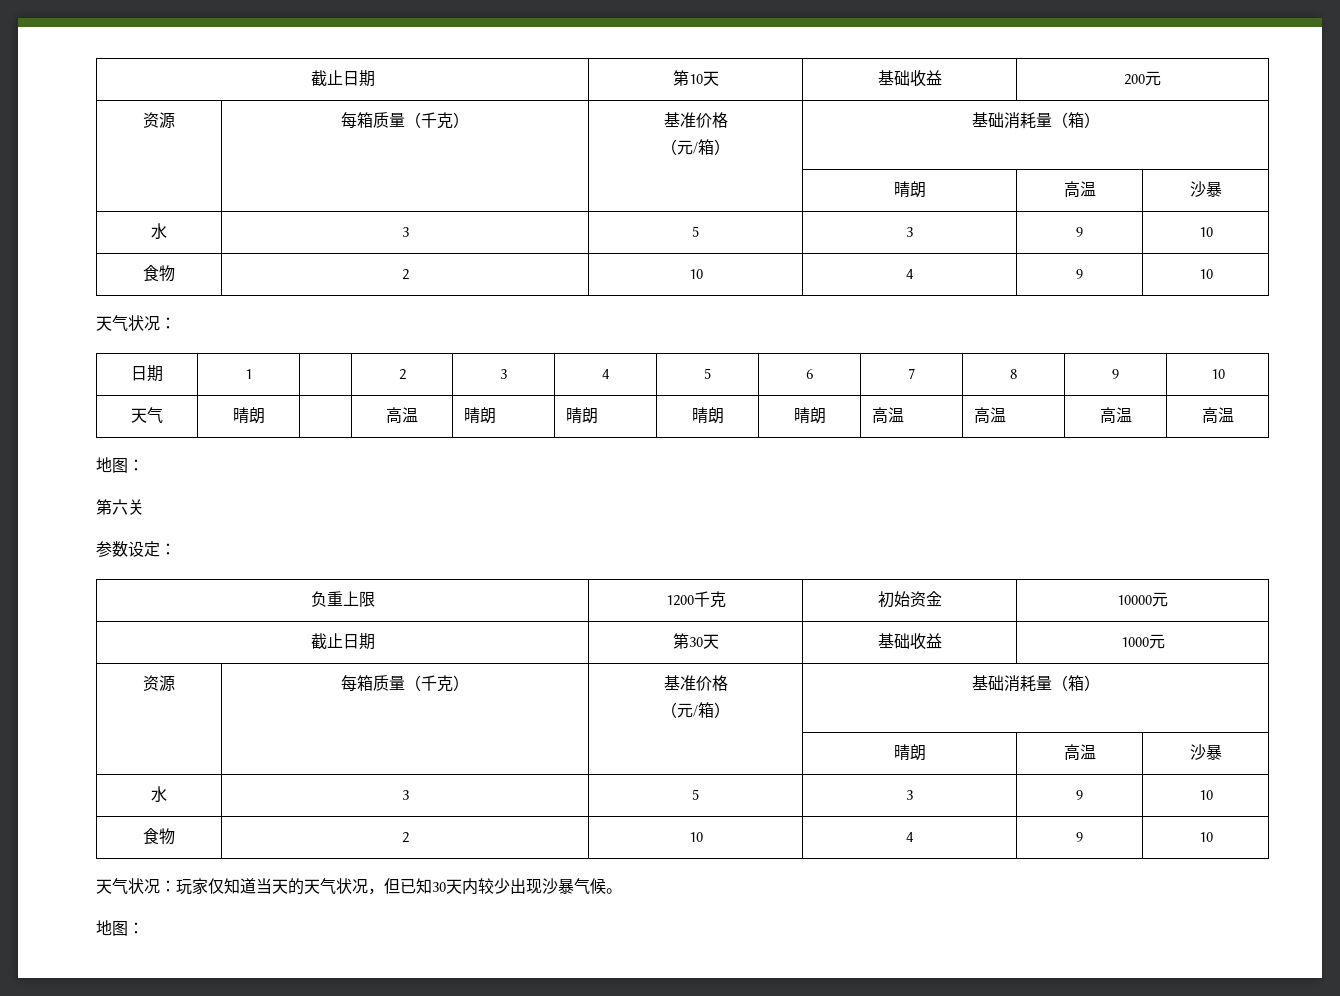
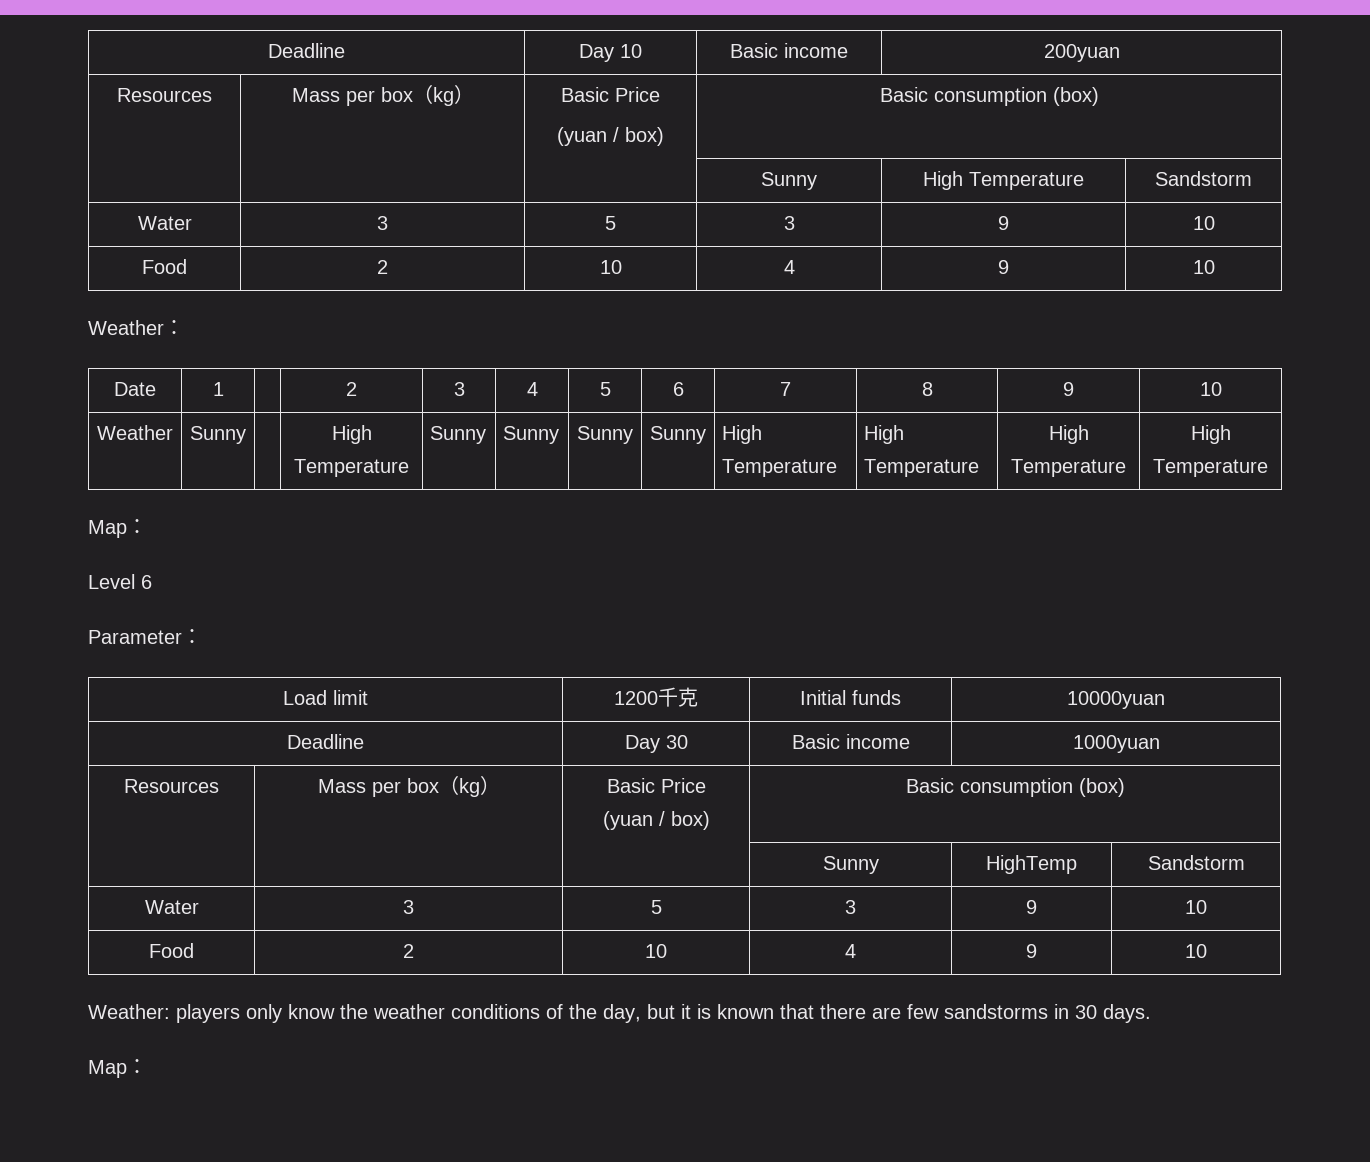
- 截止日期 | 第10天 | 基础收益 | 200元
- 资源 | 每箱质量（千克） | 基准价格
- （元/箱） | 基础消耗量（箱）
- | | | 晴朗 | 高温 | 沙暴
- 水 | 3 | 5 | 3 | 9 | 10
- 食物 | 2 | 10 | 4 | 9 | 10
- 天气状况：
- 日期 | 1 | | 2 | 3 | 4 | 5 | 6 | 7 | 8 | 9 | 10
+ Deadline | Day 10 | Basic income | 200yuan
+ Resources | Mass per box（kg） | Basic Price
+ (yuan / box) | Basic consumption (box)
+ | | | Sunny | High Temperature | Sandstorm
+ Water | 3 | 5 | 3 | 9 | 10
+ Food | 2 | 10 | 4 | 9 | 10
+ Weather：
+ Date | 1 | | 2 | 3 | 4 | 5 | 6 | 7 | 8 | 9 | 10
- 天气 | 晴朗 | | 高温 | 晴朗 | 晴朗 | 晴朗 | 晴朗 | 高温 | 高温 | 高温 | 高温
- 地图：
- 第六关
- 参数设定：
- 负重上限 | 1200千克 | 初始资金 | 10000元
- 截止日期 | 第30天 | 基础收益 | 1000元
- 资源 | 每箱质量（千克） | 基准价格
- （元/箱） | 基础消耗量（箱）
- | | | 晴朗 | 高温 | 沙暴
- 水 | 3 | 5 | 3 | 9 | 10
- 食物 | 2 | 10 | 4 | 9 | 10
- 天气状况：玩家仅知道当天的天气状况，但已知30天内较少出现沙暴气候。
- 地图：
+ Weather | Sunny | | High Temperature | Sunny | Sunny | Sunny | Sunny | High Temperature | High Temperature | High Temperature | High Temperature
+ Map：
+ Level 6
+ Parameter：
+ Load limit | 1200千克 | Initial funds | 10000yuan
+ Deadline | Day 30 | Basic income | 1000yuan
+ Resources | Mass per box（kg） | Basic Price
+ (yuan / box) | Basic consumption (box)
+ | | | Sunny | HighTemp | Sandstorm
+ Water | 3 | 5 | 3 | 9 | 10
+ Food | 2 | 10 | 4 | 9 | 10
+ Weather: players only know the weather conditions of the day, but it is known that there are few sandstorms in 30 days.
+ Map：

